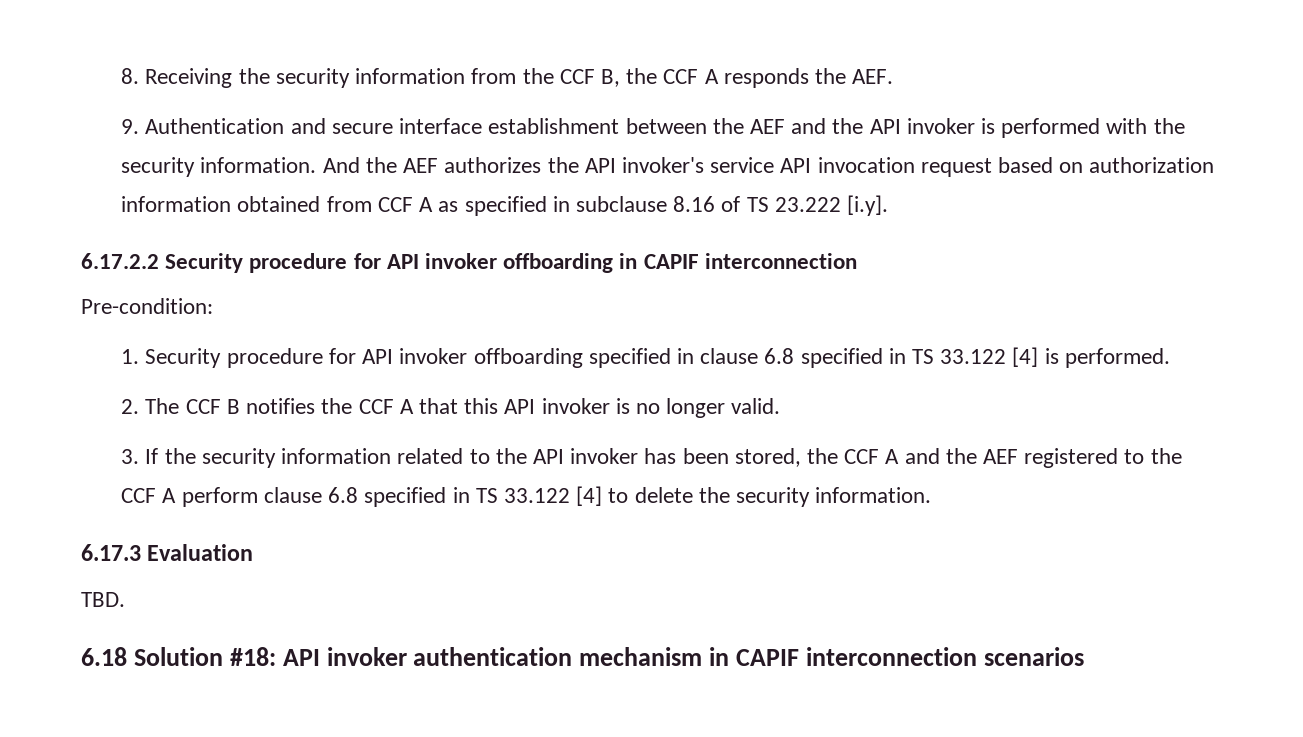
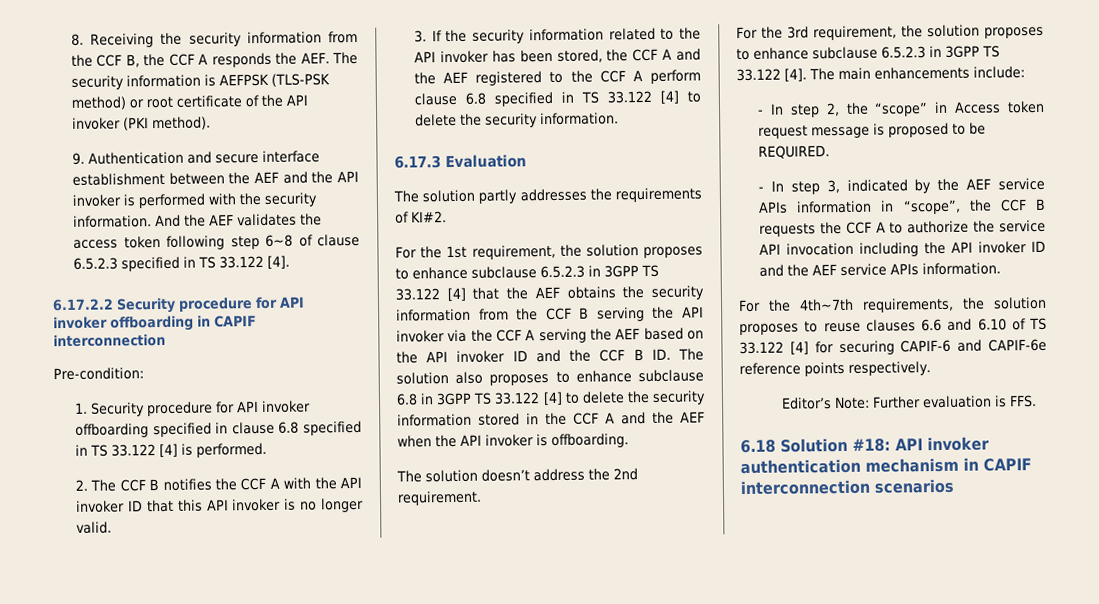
- 8. Receiving the security information from the CCF B, the CCF A responds the AEF.
+ 8. Receiving the security information from the CCF B, the CCF A responds the AEF. The security information is AEFPSK (TLS-PSK method) or root certificate of the API invoker (PKI method).
- And the AEF authorizes the API invoker's service API invocation request based on authorization information obtained from CCF A as specified in subclause 8.16 of TS 23.222 [i.y].
+ And the AEF validates the access token following step 6~8 of clause 6.5.2.3 specified in TS 33.122 [4].
- 2. The CCF B notifies the CCF A that this API invoker is no longer valid.
+ 2. The CCF B notifies the CCF A with the API invoker ID that this API invoker is no longer valid.
- TBD.
+ The solution partly addresses the requirements of KI#2.
+ For the 1st requirement, the solution proposes to enhance subclause 6.5.2.3 in 3GPP TS 33.122 [4] that the AEF obtains the security information from the CCF B serving the API invoker via the CCF A serving the AEF based on the API invoker ID and the CCF B ID. The solution also proposes to enhance subclause 6.8 in 3GPP TS 33.122 [4] to delete the security information stored in the CCF A and the AEF when the API invoker is offboarding.
+ The solution doesn’t address the 2nd requirement.
+ For the 3rd requirement, the solution proposes to enhance subclause 6.5.2.3 in 3GPP TS 33.122 [4]. The main enhancements include:
+ - In step 2, the “scope” in Access token request message is proposed to be REQUIRED.
+ - In step 3, indicated by the AEF service APIs information in “scope”, the CCF B requests the CCF A to authorize the service API invocation including the API invoker ID and the AEF service APIs information.
+ For the 4th~7th requirements, the solution proposes to reuse clauses 6.6 and 6.10 of TS 33.122 [4] for securing CAPIF-6 and CAPIF-6e reference points respectively.
+ Editor’s Note: Further evaluation is FFS.

